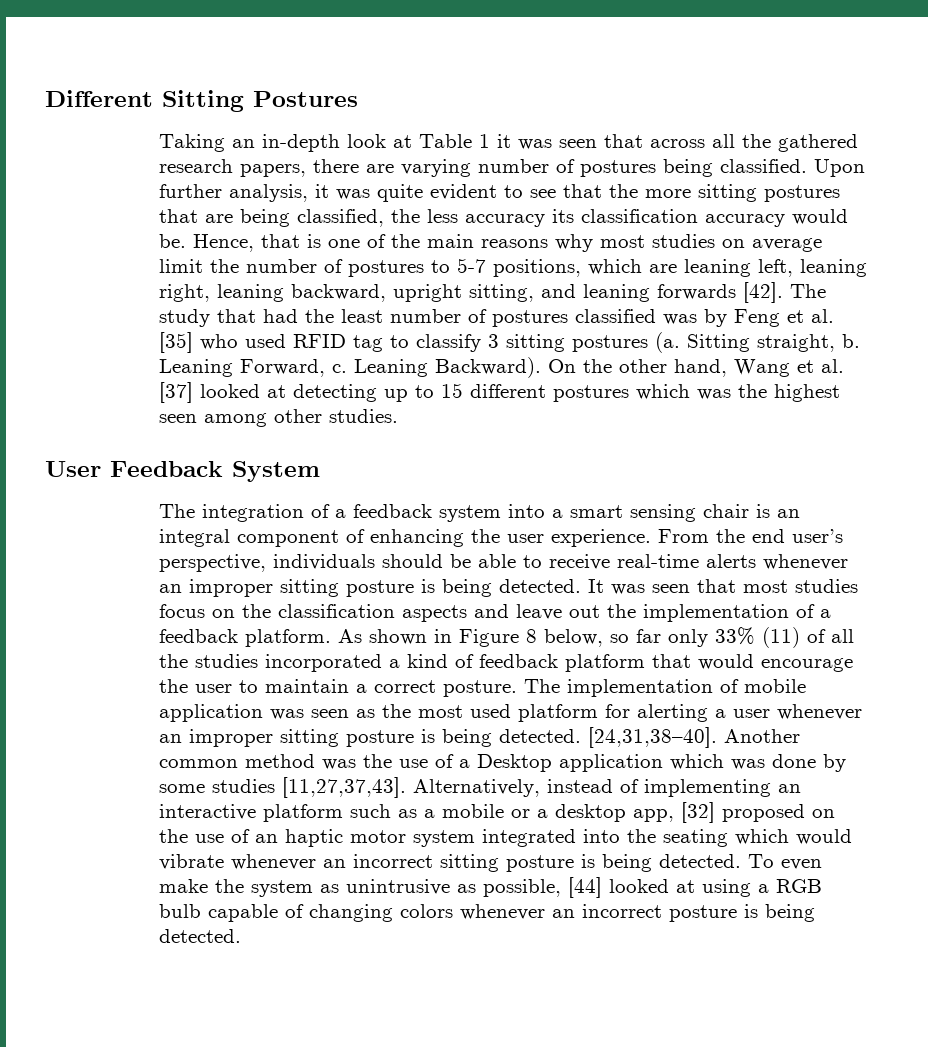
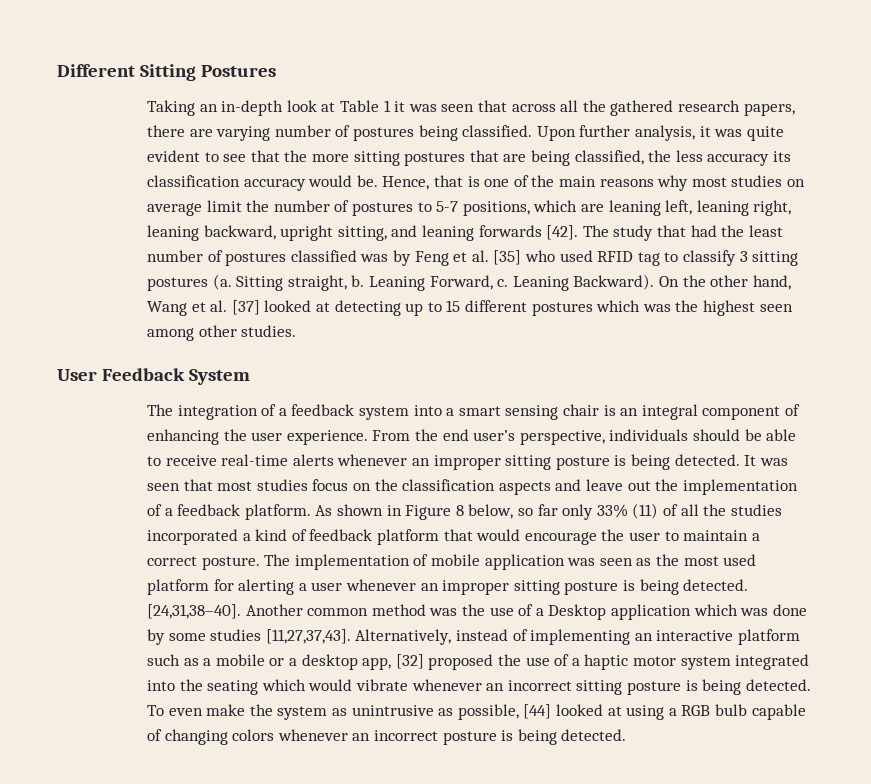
- Alternatively, instead of implementing an interactive platform such as a mobile or a desktop app, [32] proposed on the use of an haptic motor system integrated into the seating which would vibrate whenever an incorrect sitting posture is being detected.
+ Alternatively, instead of implementing an interactive platform such as a mobile or a desktop app, [32] proposed the use of a haptic motor system integrated into the seating which would vibrate whenever an incorrect sitting posture is being detected.

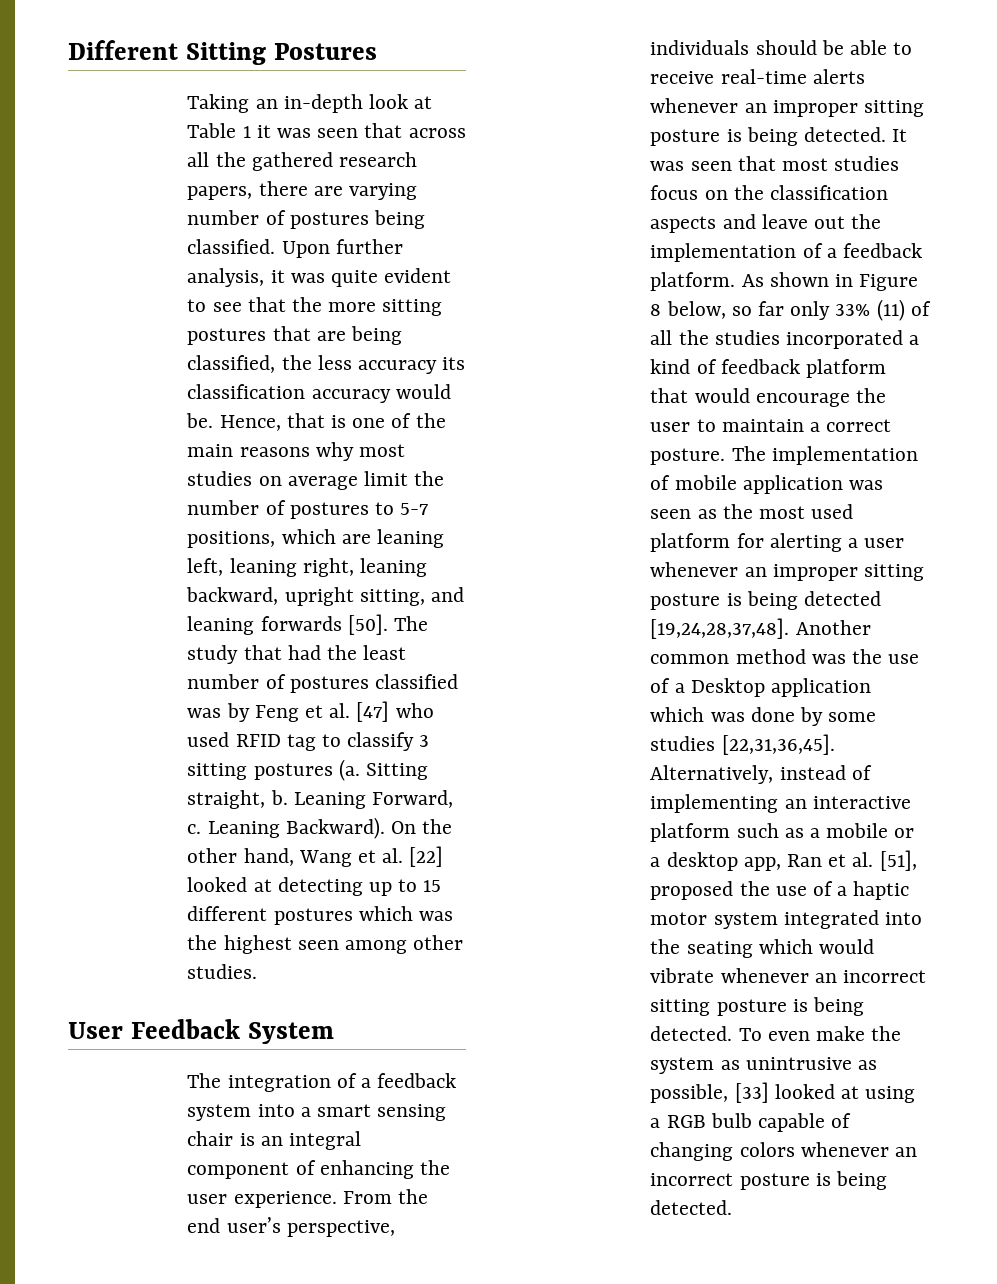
- Hence, that is one of the main reasons why most studies on average limit the number of postures to 5-7 positions, which are leaning left, leaning right, leaning backward, upright sitting, and leaning forwards [42].
+ Hence, that is one of the main reasons why most studies on average limit the number of postures to 5-7 positions, which are leaning left, leaning right, leaning backward, upright sitting, and leaning forwards [50].
- The study that had the least number of postures classified was by Feng et al. [35] who used RFID tag to classify 3 sitting postures (a.
+ The study that had the least number of postures classified was by Feng et al. [47] who used RFID tag to classify 3 sitting postures (a.
- On the other hand, Wang et al. [37] looked at detecting up to 15 different postures which was the highest seen among other studies.
+ On the other hand, Wang et al. [22] looked at detecting up to 15 different postures which was the highest seen among other studies.
- The implementation of mobile application was seen as the most used platform for alerting a user whenever an improper sitting posture is being detected. [24,31,38–40].
+ The implementation of mobile application was seen as the most used platform for alerting a user whenever an improper sitting posture is being detected [19,24,28,37,48].
- Another common method was the use of a Desktop application which was done by some studies [11,27,37,43].
+ Another common method was the use of a Desktop application which was done by some studies [22,31,36,45].
- Alternatively, instead of implementing an interactive platform such as a mobile or a desktop app, [32] proposed the use of a haptic motor system integrated into the seating which would vibrate whenever an incorrect sitting posture is being detected.
+ Alternatively, instead of implementing an interactive platform such as a mobile or a desktop app, Ran et al. [51], proposed the use of a haptic motor system integrated into the seating which would vibrate whenever an incorrect sitting posture is being detected.
- To even make the system as unintrusive as possible, [44] looked at using a RGB bulb capable of changing colors whenever an incorrect posture is being detected.
+ To even make the system as unintrusive as possible, [33] looked at using a RGB bulb capable of changing colors whenever an incorrect posture is being detected.

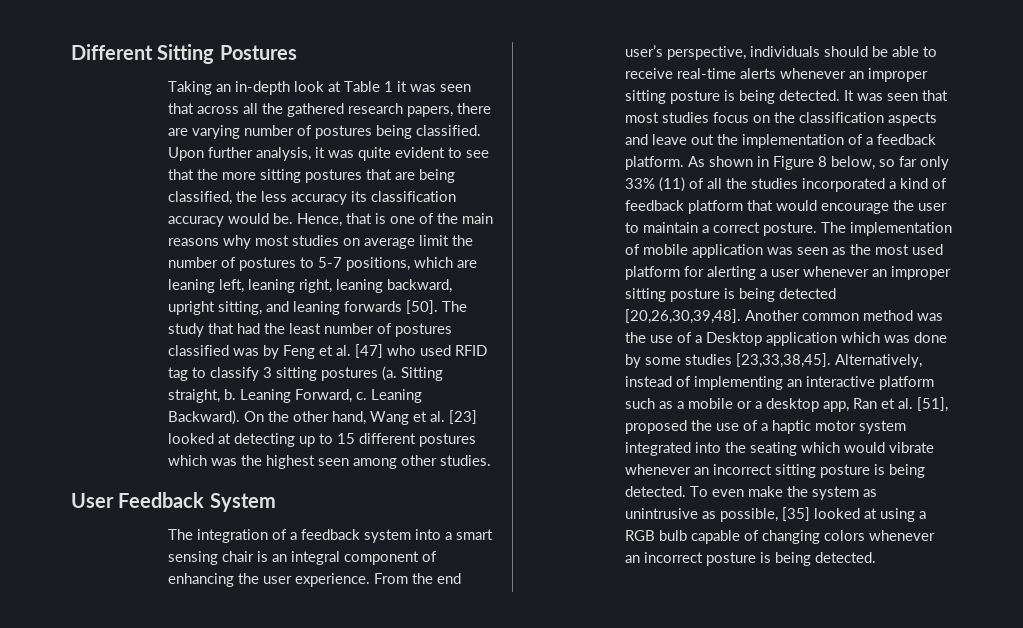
- On the other hand, Wang et al. [22] looked at detecting up to 15 different postures which was the highest seen among other studies.
+ On the other hand, Wang et al. [23] looked at detecting up to 15 different postures which was the highest seen among other studies.
- The implementation of mobile application was seen as the most used platform for alerting a user whenever an improper sitting posture is being detected [19,24,28,37,48].
+ The implementation of mobile application was seen as the most used platform for alerting a user whenever an improper sitting posture is being detected [20,26,30,39,48].
- Another common method was the use of a Desktop application which was done by some studies [22,31,36,45].
+ Another common method was the use of a Desktop application which was done by some studies [23,33,38,45].
- To even make the system as unintrusive as possible, [33] looked at using a RGB bulb capable of changing colors whenever an incorrect posture is being detected.
+ To even make the system as unintrusive as possible, [35] looked at using a RGB bulb capable of changing colors whenever an incorrect posture is being detected.

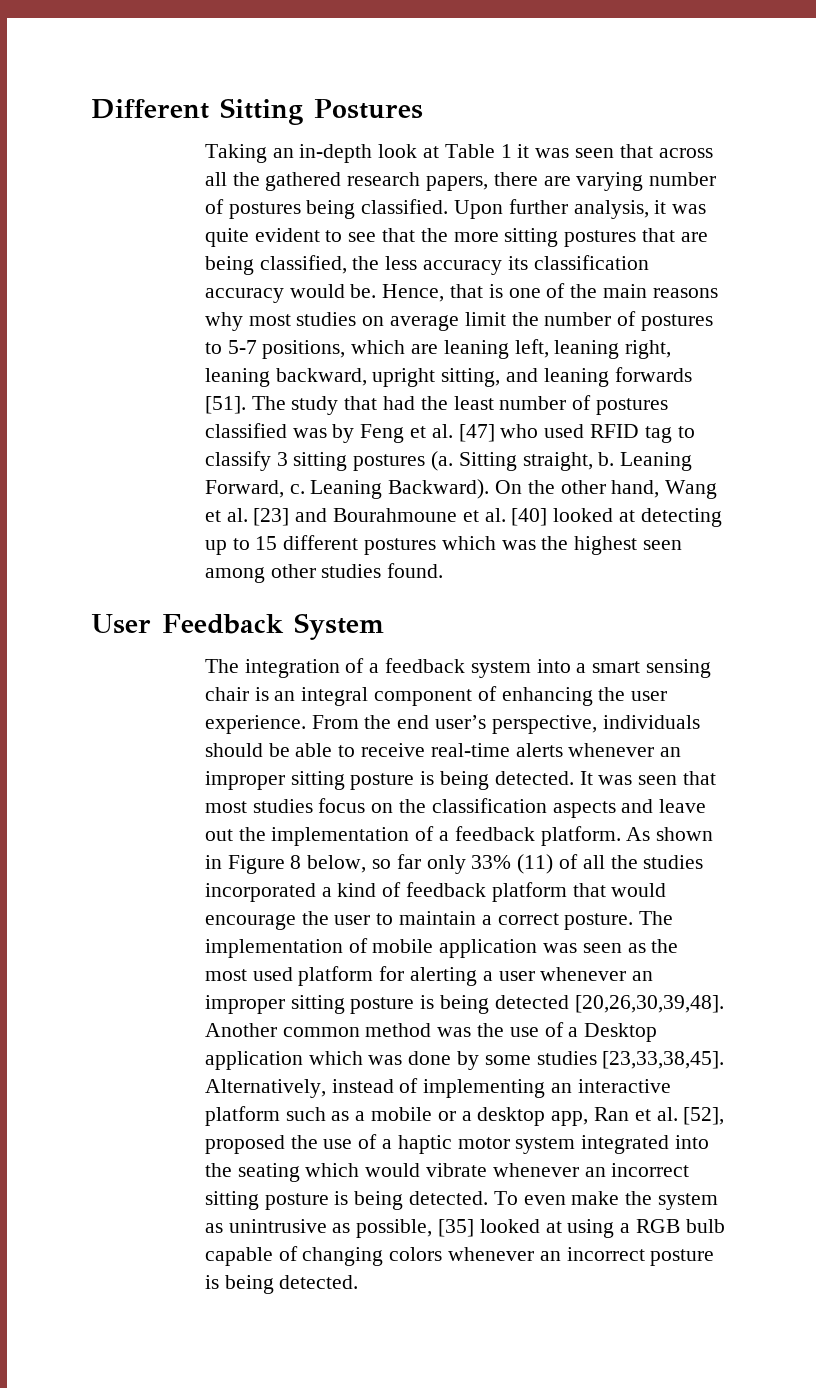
- Hence, that is one of the main reasons why most studies on average limit the number of postures to 5-7 positions, which are leaning left, leaning right, leaning backward, upright sitting, and leaning forwards [50].
+ Hence, that is one of the main reasons why most studies on average limit the number of postures to 5-7 positions, which are leaning left, leaning right, leaning backward, upright sitting, and leaning forwards [51].
- On the other hand, Wang et al. [23] looked at detecting up to 15 different postures which was the highest seen among other studies.
+ On the other hand, Wang et al. [23] and Bourahmoune et al. [40] looked at detecting up to 15 different postures which was the highest seen among other studies found.
- Alternatively, instead of implementing an interactive platform such as a mobile or a desktop app, Ran et al. [51], proposed the use of a haptic motor system integrated into the seating which would vibrate whenever an incorrect sitting posture is being detected.
+ Alternatively, instead of implementing an interactive platform such as a mobile or a desktop app, Ran et al. [52], proposed the use of a haptic motor system integrated into the seating which would vibrate whenever an incorrect sitting posture is being detected.

